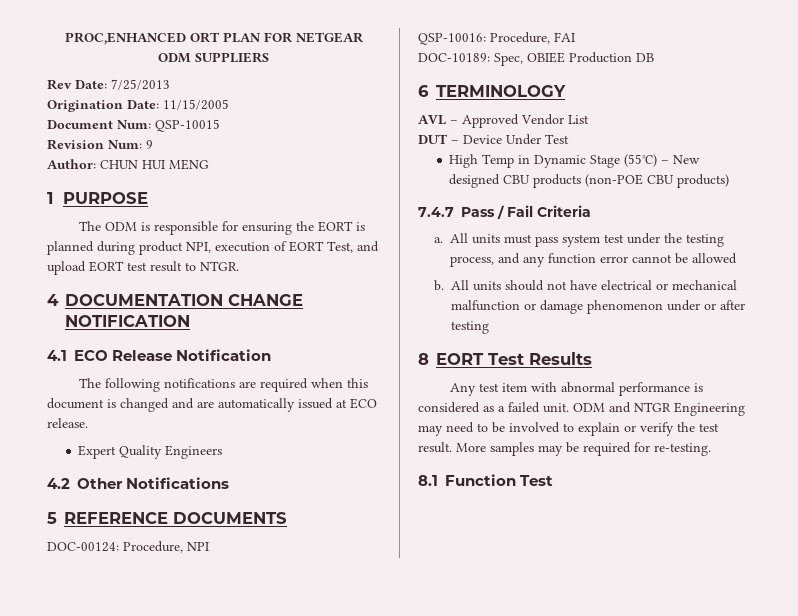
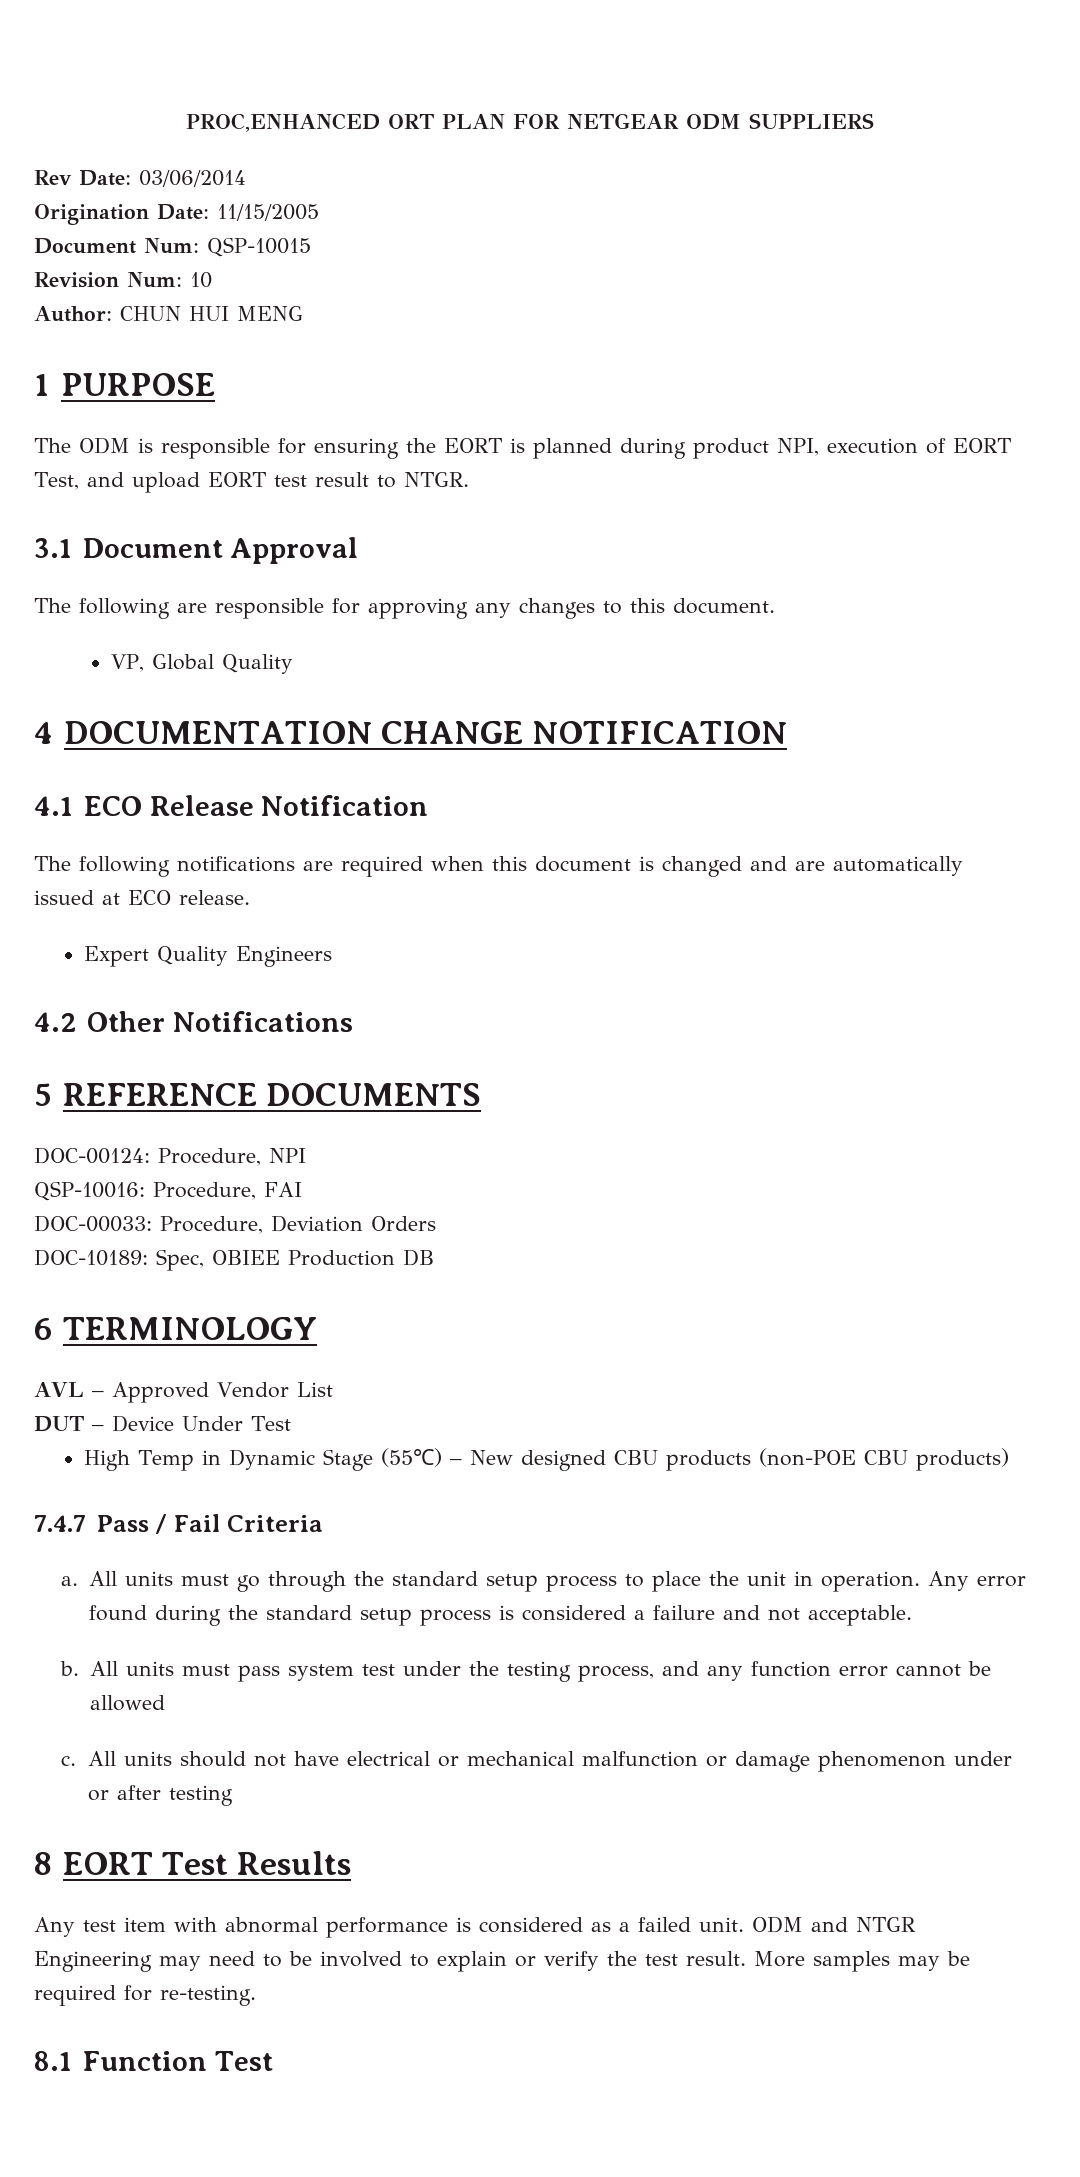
- Rev Date: 7/25/2013
+ Rev Date: 03/06/2014
- Revision Num: 9
+ Revision Num: 10
+ 3.1 Document Approval
+ The following are responsible for approving any changes to this document.
+ VP, Global Quality
+ DOC-00033: Procedure, Deviation Orders
- All units must pass system test under the testing process, and any function error cannot be allowed
+ All units must go through the standard setup process to place the unit in operation. Any error found during the standard setup process is considered a failure and not acceptable.
+ b. All units must pass system test under the testing process, and any function error cannot be allowed
- b.
+ c.

